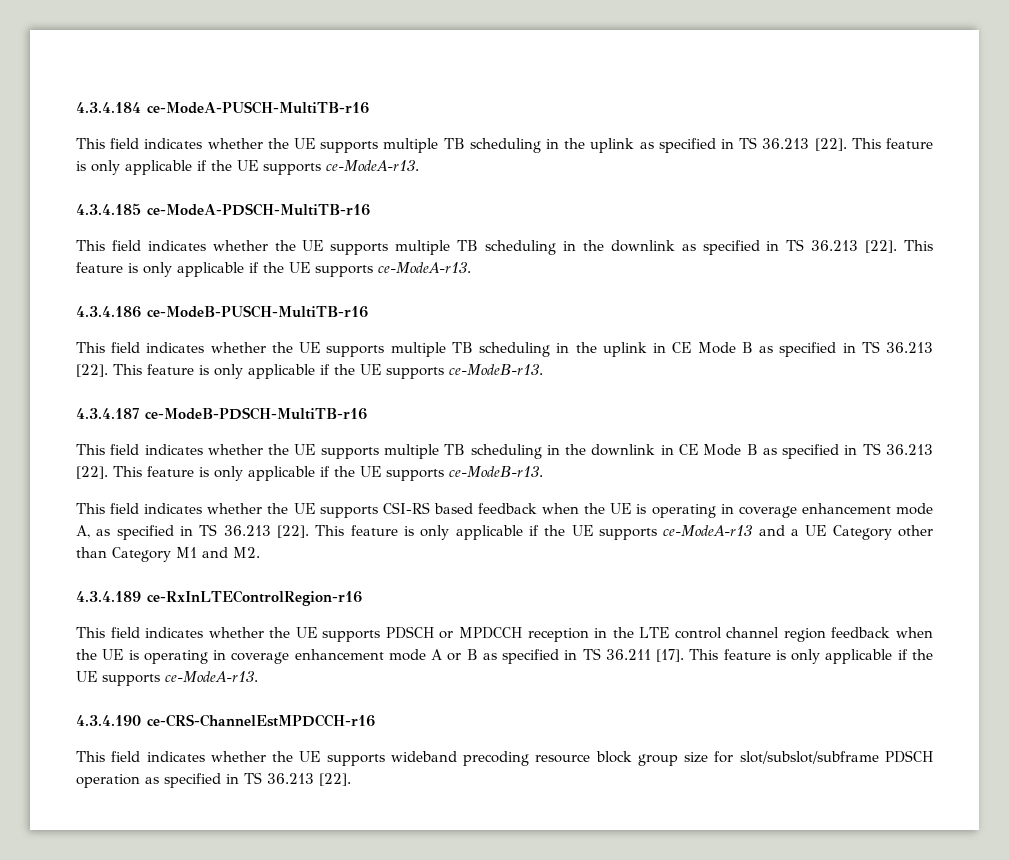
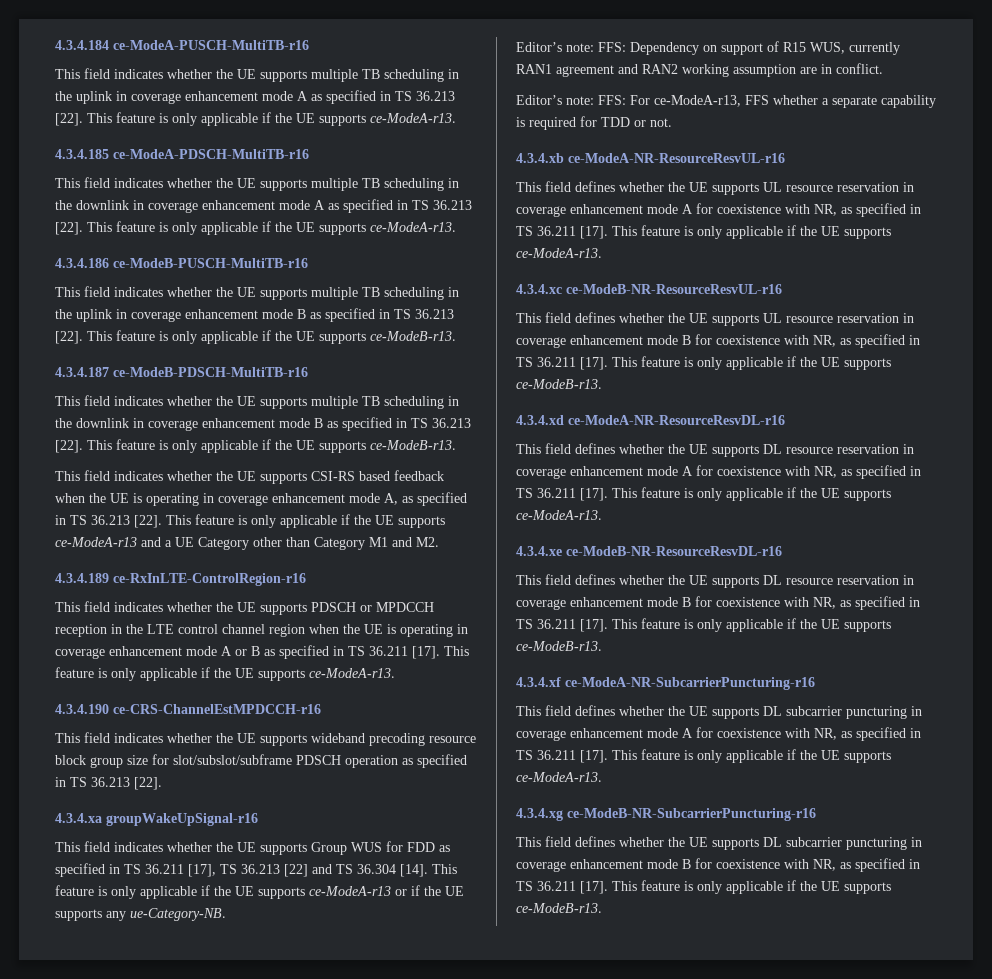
- This field indicates whether the UE supports multiple TB scheduling in the uplink as specified in TS 36.213 [22].
+ This field indicates whether the UE supports multiple TB scheduling in the uplink in coverage enhancement mode A as specified in TS 36.213 [22].
- This field indicates whether the UE supports multiple TB scheduling in the downlink as specified in TS 36.213 [22].
+ This field indicates whether the UE supports multiple TB scheduling in the downlink in coverage enhancement mode A as specified in TS 36.213 [22].
- This field indicates whether the UE supports multiple TB scheduling in the uplink in CE Mode B as specified in TS 36.213 [22].
+ This field indicates whether the UE supports multiple TB scheduling in the uplink in coverage enhancement mode B as specified in TS 36.213 [22].
- This field indicates whether the UE supports multiple TB scheduling in the downlink in CE Mode B as specified in TS 36.213 [22].
+ This field indicates whether the UE supports multiple TB scheduling in the downlink in coverage enhancement mode B as specified in TS 36.213 [22].
- 4.3.4.189 ce-RxInLTEControlRegion-r16
+ 4.3.4.189 ce-RxInLTE-ControlRegion-r16
- This field indicates whether the UE supports PDSCH or MPDCCH reception in the LTE control channel region feedback when the UE is operating in coverage enhancement mode A or B as specified in TS 36.211 [17].
+ This field indicates whether the UE supports PDSCH or MPDCCH reception in the LTE control channel region when the UE is operating in coverage enhancement mode A or B as specified in TS 36.211 [17].
+ 4.3.4.xa groupWakeUpSignal-r16
+ This field indicates whether the UE supports Group WUS for FDD as specified in TS 36.211 [17], TS 36.213 [22] and TS 36.304 [14]. This feature is only applicable if the UE supports ce-ModeA-r13 or if the UE supports any ue-Category-NB.
+ Editor’s note: FFS: Dependency on support of R15 WUS, currently RAN1 agreement and RAN2 working assumption are in conflict.
+ Editor’s note: FFS: For ce-ModeA-r13, FFS whether a separate capability is required for TDD or not.
+ 4.3.4.xb ce-ModeA-NR-ResourceResvUL-r16
+ This field defines whether the UE supports UL resource reservation in coverage enhancement mode A for coexistence with NR, as specified in TS 36.211 [17]. This feature is only applicable if the UE supports ce-ModeA-r13.
+ 4.3.4.xc ce-ModeB-NR-ResourceResvUL-r16
+ This field defines whether the UE supports UL resource reservation in coverage enhancement mode B for coexistence with NR, as specified in TS 36.211 [17]. This feature is only applicable if the UE supports ce-ModeB-r13.
+ 4.3.4.xd ce-ModeA-NR-ResourceResvDL-r16
+ This field defines whether the UE supports DL resource reservation in coverage enhancement mode A for coexistence with NR, as specified in TS 36.211 [17]. This feature is only applicable if the UE supports ce-ModeA-r13.
+ 4.3.4.xe ce-ModeB-NR-ResourceResvDL-r16
+ This field defines whether the UE supports DL resource reservation in coverage enhancement mode B for coexistence with NR, as specified in TS 36.211 [17]. This feature is only applicable if the UE supports ce-ModeB-r13.
+ 4.3.4.xf ce-ModeA-NR-SubcarrierPuncturing-r16
+ This field defines whether the UE supports DL subcarrier puncturing in coverage enhancement mode A for coexistence with NR, as specified in TS 36.211 [17]. This feature is only applicable if the UE supports ce-ModeA-r13.
+ 4.3.4.xg ce-ModeB-NR-SubcarrierPuncturing-r16
+ This field defines whether the UE supports DL subcarrier puncturing in coverage enhancement mode B for coexistence with NR, as specified in TS 36.211 [17]. This feature is only applicable if the UE supports ce-ModeB-r13.

